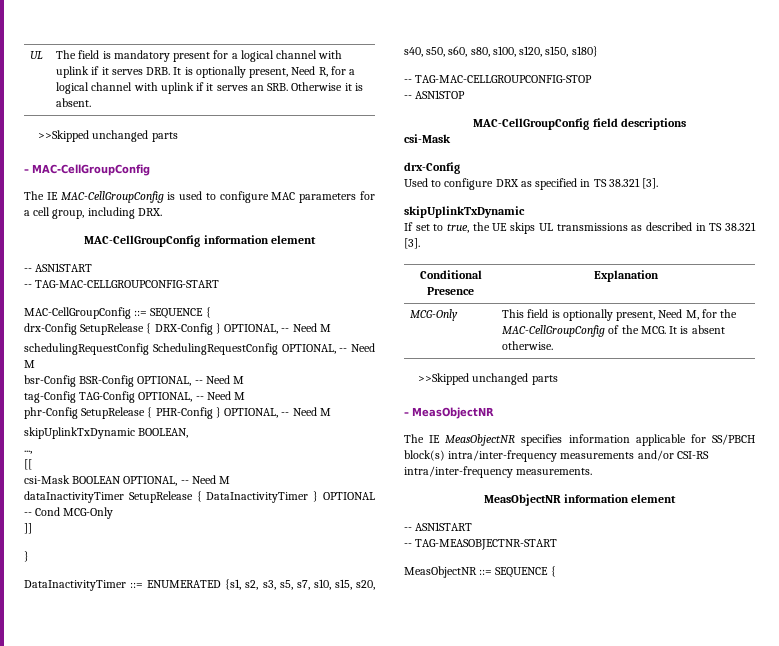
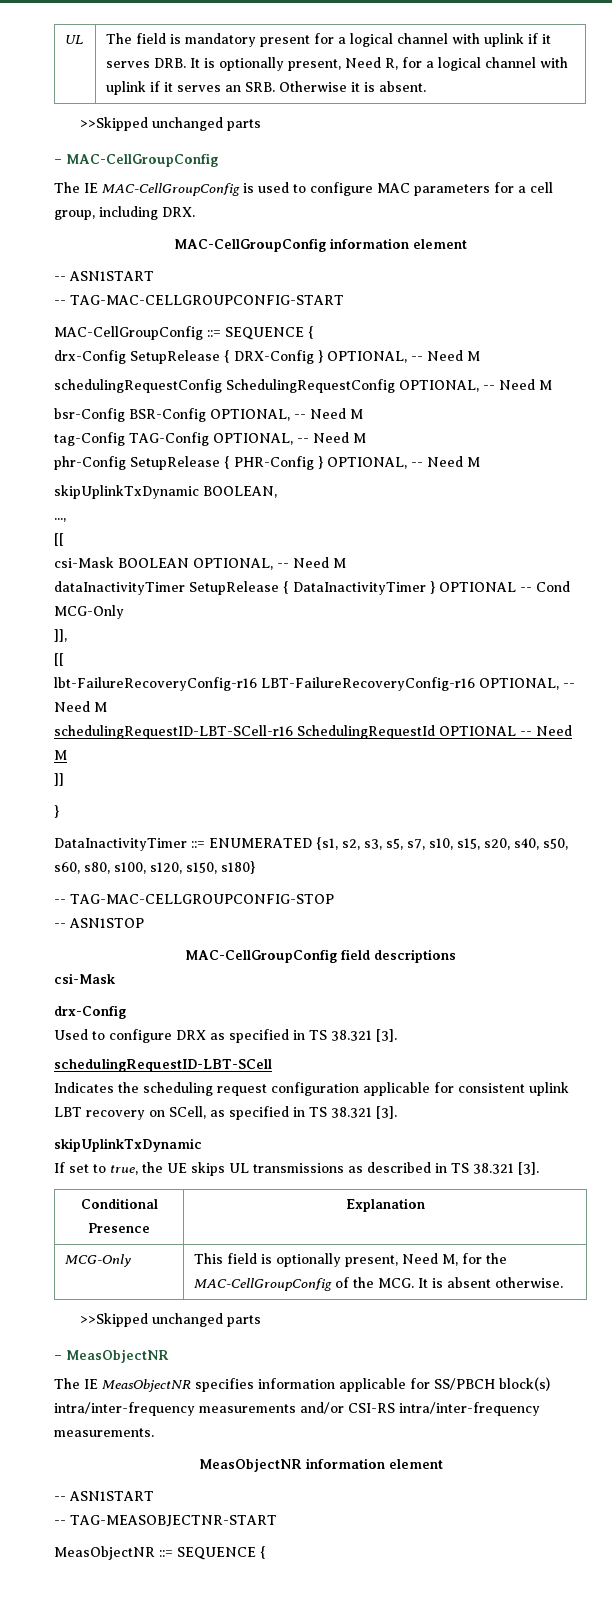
+ ]],
+ [[
+ lbt-FailureRecoveryConfig-r16 LBT-FailureRecoveryConfig-r16 OPTIONAL, -- Need M
+ schedulingRequestID-LBT-SCell-r16 SchedulingRequestId OPTIONAL -- Need M
+ schedulingRequestID-LBT-SCell
+ Indicates the scheduling request configuration applicable for consistent uplink LBT recovery on SCell, as specified in TS 38.321 [3].

